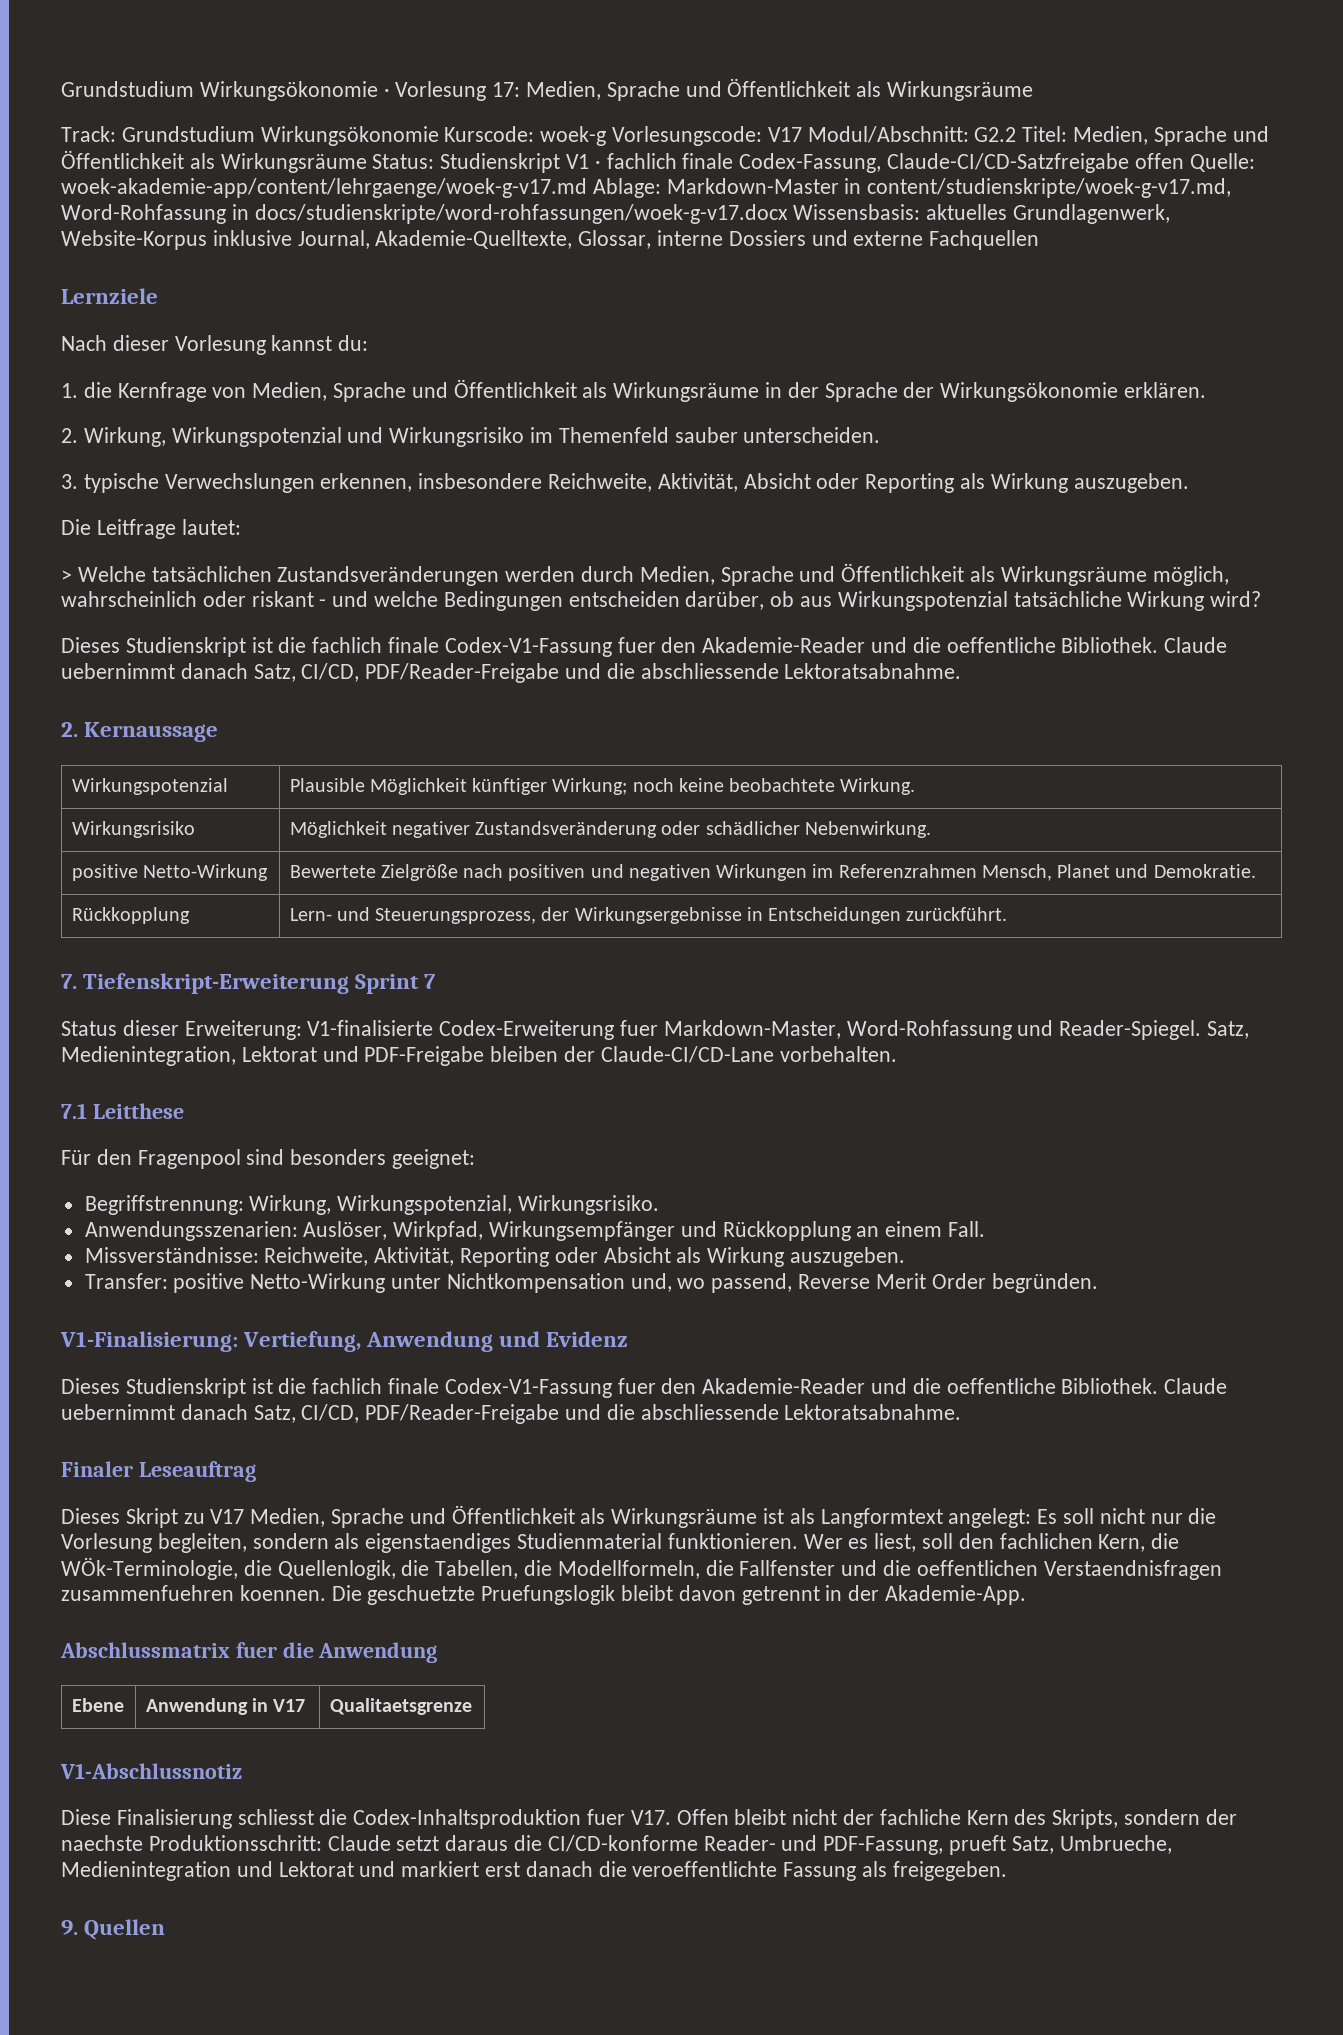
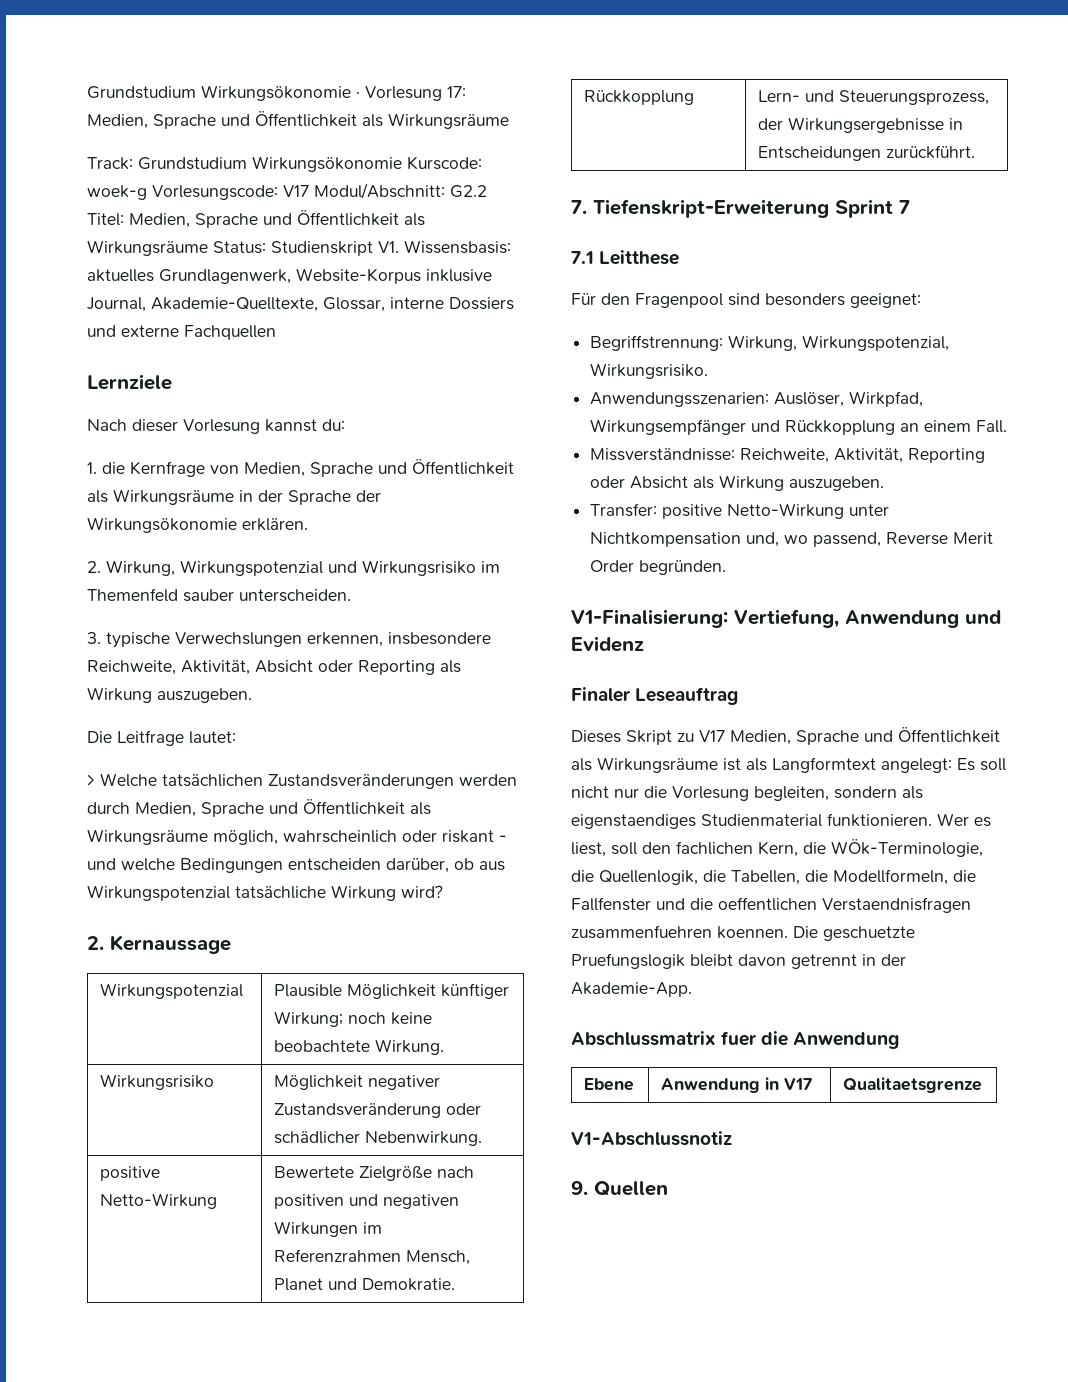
- Track: Grundstudium Wirkungsökonomie Kurscode: woek-g Vorlesungscode: V17 Modul/Abschnitt: G2.2 Titel: Medien, Sprache und Öffentlichkeit als Wirkungsräume Status: Studienskript V1 · fachlich finale Codex-Fassung, Claude-CI/CD-Satzfreigabe offen Quelle: woek-akademie-app/content/lehrgaenge/woek-g-v17.md Ablage: Markdown-Master in content/studienskripte/woek-g-v17.md, Word-Rohfassung in docs/studienskripte/word-rohfassungen/woek-g-v17.docx Wissensbasis: aktuelles Grundlagenwerk, Website-Korpus inklusive Journal, Akademie-Quelltexte, Glossar, interne Dossiers und externe Fachquellen
+ Track: Grundstudium Wirkungsökonomie Kurscode: woek-g Vorlesungscode: V17 Modul/Abschnitt: G2.2 Titel: Medien, Sprache und Öffentlichkeit als Wirkungsräume Status: Studienskript V1. Wissensbasis: aktuelles Grundlagenwerk, Website-Korpus inklusive Journal, Akademie-Quelltexte, Glossar, interne Dossiers und externe Fachquellen
  > Welche tatsächlichen Zustandsveränderungen werden durch Medien, Sprache und Öffentlichkeit als Wirkungsräume möglich, wahrscheinlich oder riskant - und welche Bedingungen entscheiden darüber, ob aus Wirkungspotenzial tatsächliche Wirkung wird?
- Dieses Studienskript ist die fachlich finale Codex-V1-Fassung fuer den Akademie-Reader und die oeffentliche Bibliothek. Claude uebernimmt danach Satz, CI/CD, PDF/Reader-Freigabe und die abschliessende Lektoratsabnahme.
- Status dieser Erweiterung: V1-finalisierte Codex-Erweiterung fuer Markdown-Master, Word-Rohfassung und Reader-Spiegel. Satz, Medienintegration, Lektorat und PDF-Freigabe bleiben der Claude-CI/CD-Lane vorbehalten.
  V1-Finalisierung: Vertiefung, Anwendung und Evidenz
- Dieses Studienskript ist die fachlich finale Codex-V1-Fassung fuer den Akademie-Reader und die oeffentliche Bibliothek. Claude uebernimmt danach Satz, CI/CD, PDF/Reader-Freigabe und die abschliessende Lektoratsabnahme.
- Diese Finalisierung schliesst die Codex-Inhaltsproduktion fuer V17. Offen bleibt nicht der fachliche Kern des Skripts, sondern der naechste Produktionsschritt: Claude setzt daraus die CI/CD-konforme Reader- und PDF-Fassung, prueft Satz, Umbrueche, Medienintegration und Lektorat und markiert erst danach die veroeffentlichte Fassung als freigegeben.

